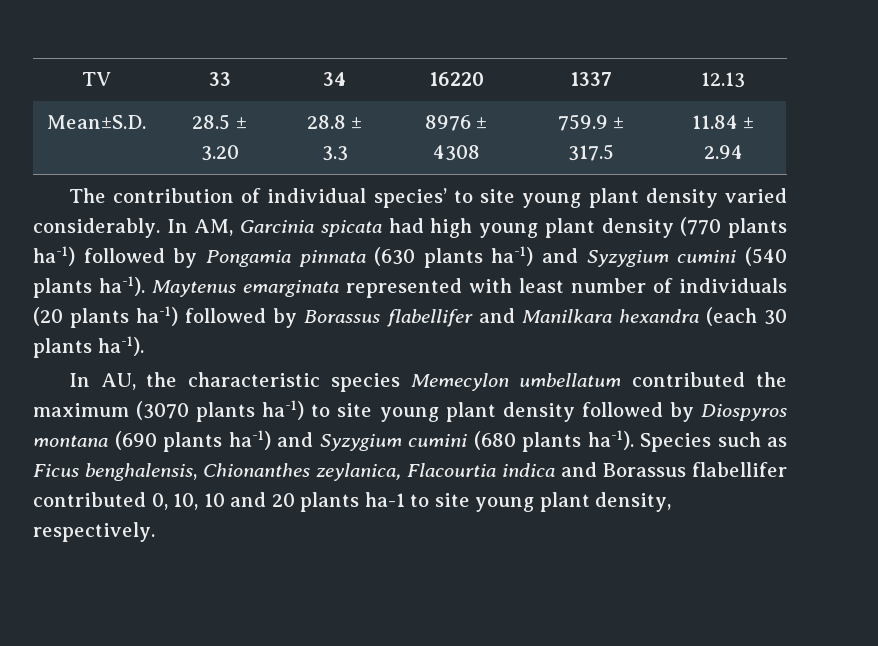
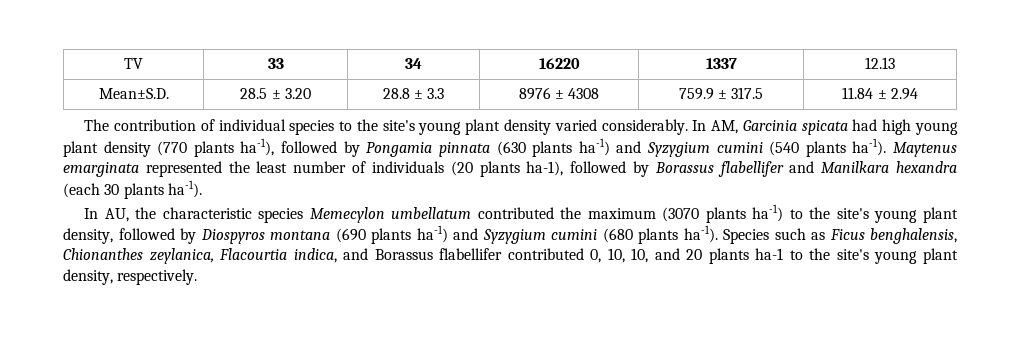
- The contribution of individual species’ to site young plant density varied considerably.
+ The contribution of individual species to the site's young plant density varied considerably.
- In AM, Garcinia spicata had high young plant density (770 plants ha-1) followed by Pongamia pinnata (630 plants ha-1) and Syzygium cumini (540 plants ha-1).
+ In AM, Garcinia spicata had high young plant density (770 plants ha-1), followed by Pongamia pinnata (630 plants ha-1) and Syzygium cumini (540 plants ha-1).
- Maytenus emarginata represented with least number of individuals (20 plants ha-1) followed by Borassus flabellifer and Manilkara hexandra (each 30 plants ha-1).
+ Maytenus emarginata represented the least number of individuals (20 plants ha-1), followed by Borassus flabellifer and Manilkara hexandra (each 30 plants ha-1).
- In AU, the characteristic species Memecylon umbellatum contributed the maximum (3070 plants ha-1) to site young plant density followed by Diospyros montana (690 plants ha-1) and Syzygium cumini (680 plants ha-1).
+ In AU, the characteristic species Memecylon umbellatum contributed the maximum (3070 plants ha-1) to the site's young plant density, followed by Diospyros montana (690 plants ha-1) and Syzygium cumini (680 plants ha-1).
- Species such as Ficus benghalensis, Chionanthes zeylanica, Flacourtia indica and Borassus flabellifer contributed 0, 10, 10 and 20 plants ha-1 to site young plant density, respectively.
+ Species such as Ficus benghalensis, Chionanthes zeylanica, Flacourtia indica, and Borassus flabellifer contributed 0, 10, 10, and 20 plants ha-1 to the site's young plant density, respectively.

